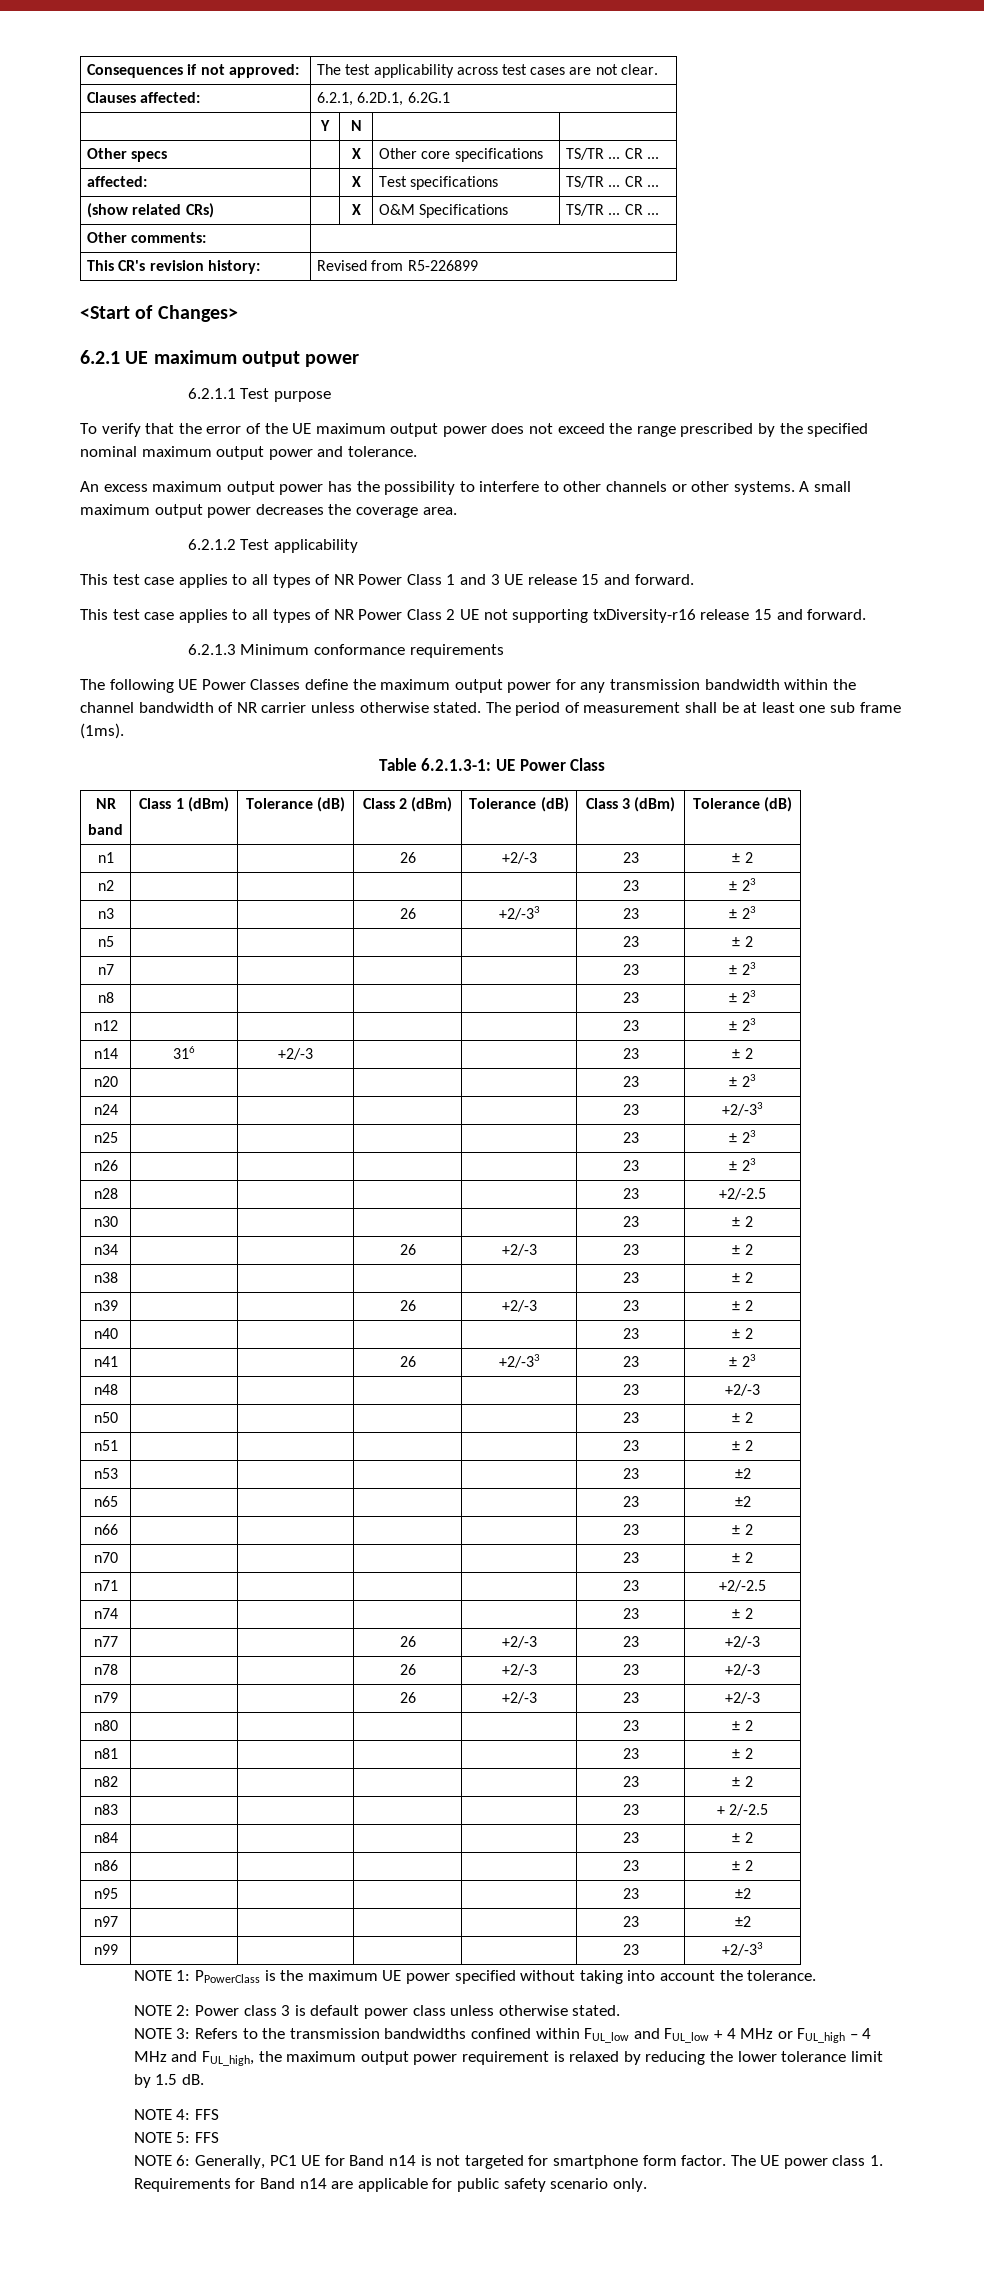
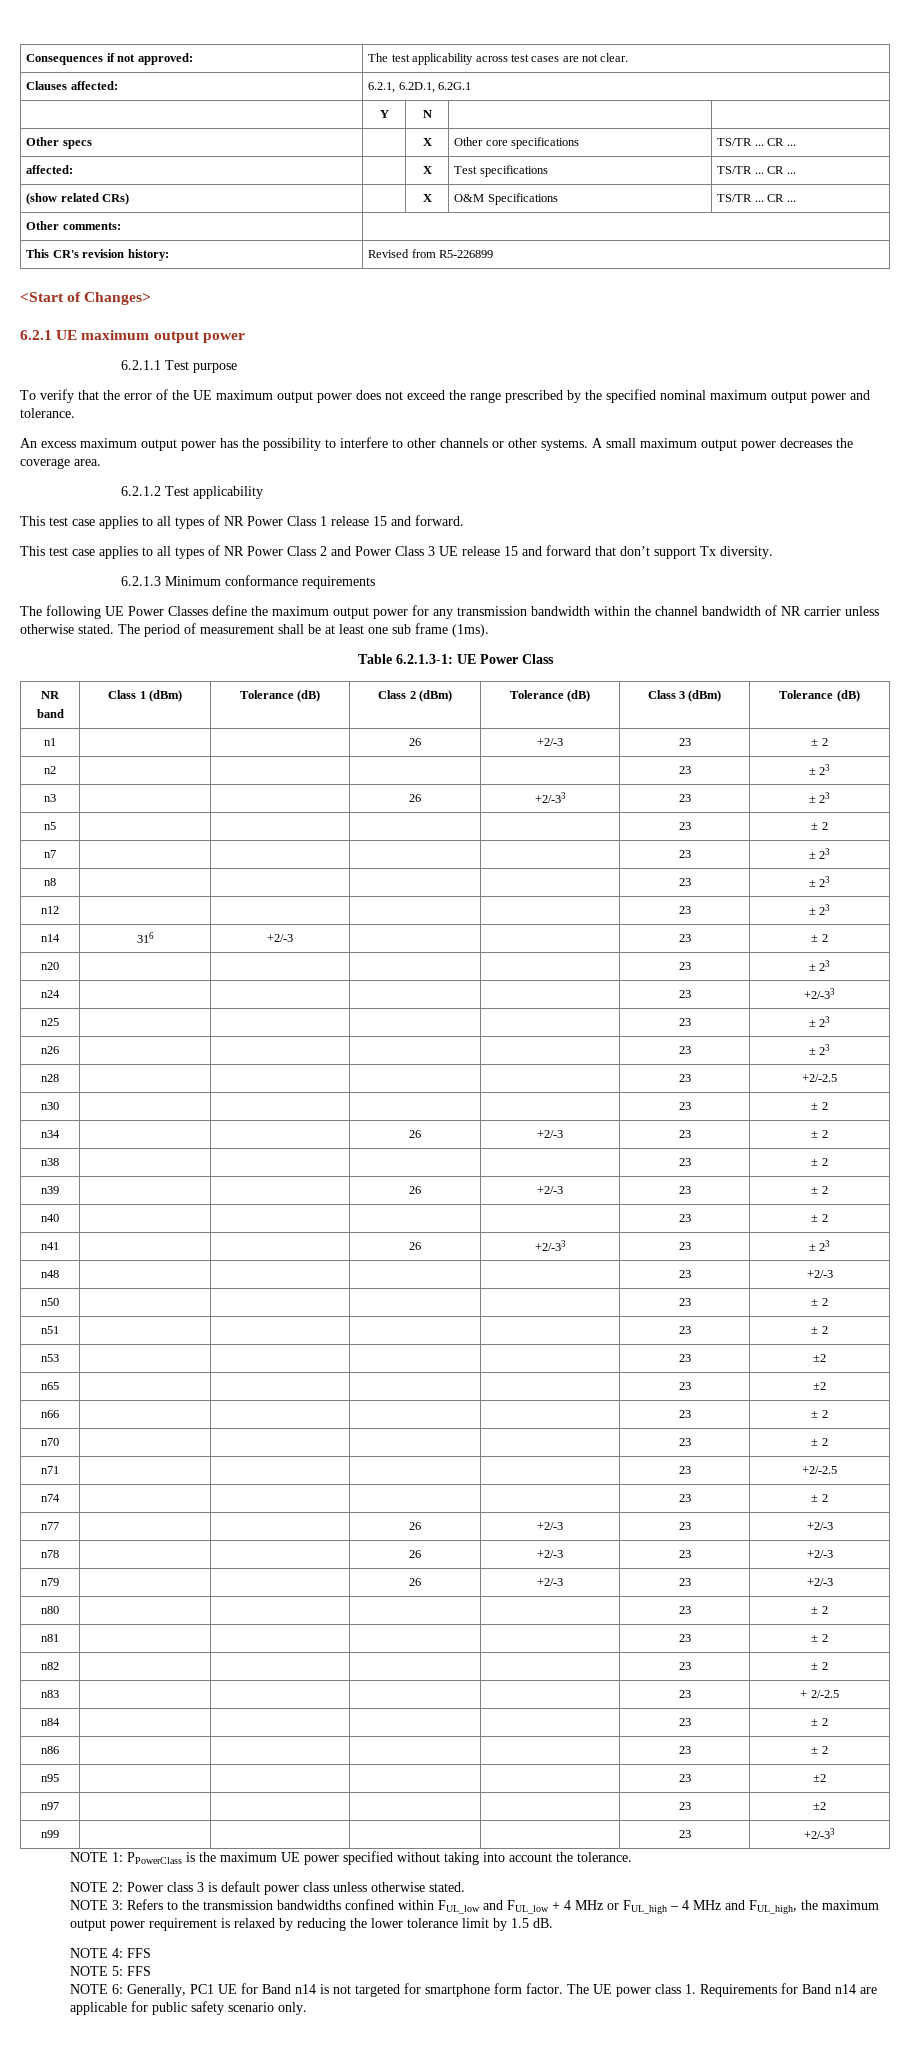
- This test case applies to all types of NR Power Class 1 and 3 UE release 15 and forward.
+ This test case applies to all types of NR Power Class 1 release 15 and forward.
- This test case applies to all types of NR Power Class 2 UE not supporting txDiversity-r16 release 15 and forward.
+ This test case applies to all types of NR Power Class 2 and Power Class 3 UE release 15 and forward that don’t support Tx diversity.

